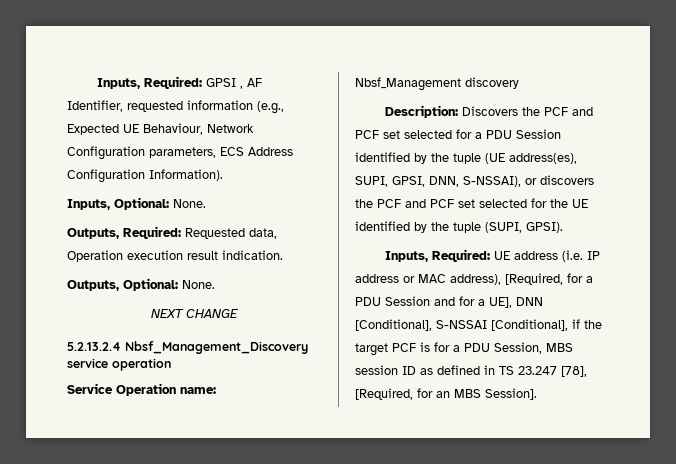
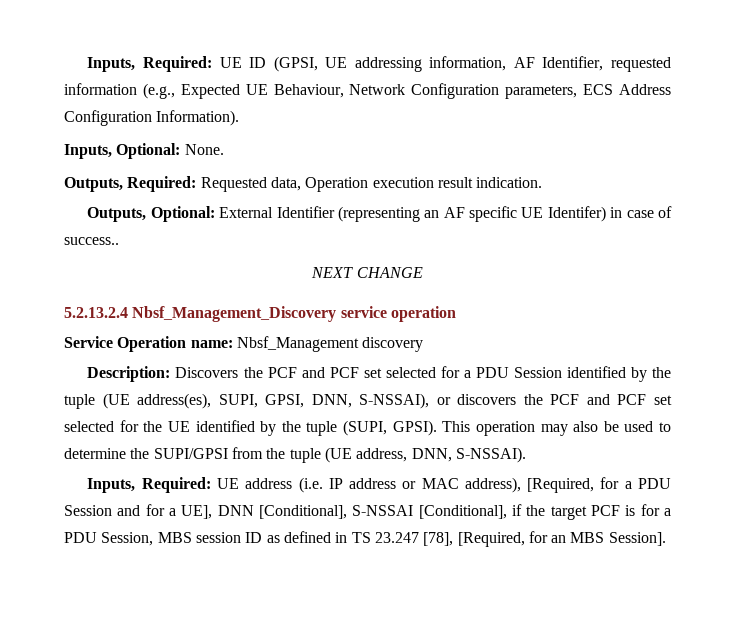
- Inputs, Required: GPSI , AF Identifier, requested information (e.g., Expected UE Behaviour, Network Configuration parameters, ECS Address Configuration Information).
+ Inputs, Required: UE ID (GPSI, UE addressing information, AF Identifier, requested information (e.g., Expected UE Behaviour, Network Configuration parameters, ECS Address Configuration Information).
- Outputs, Optional: None.
+ Outputs, Optional: External Identifier (representing an AF specific UE Identifer) in case of success..
+ This operation may also be used to determine the SUPI/GPSI from the tuple (UE address, DNN, S-NSSAI).

